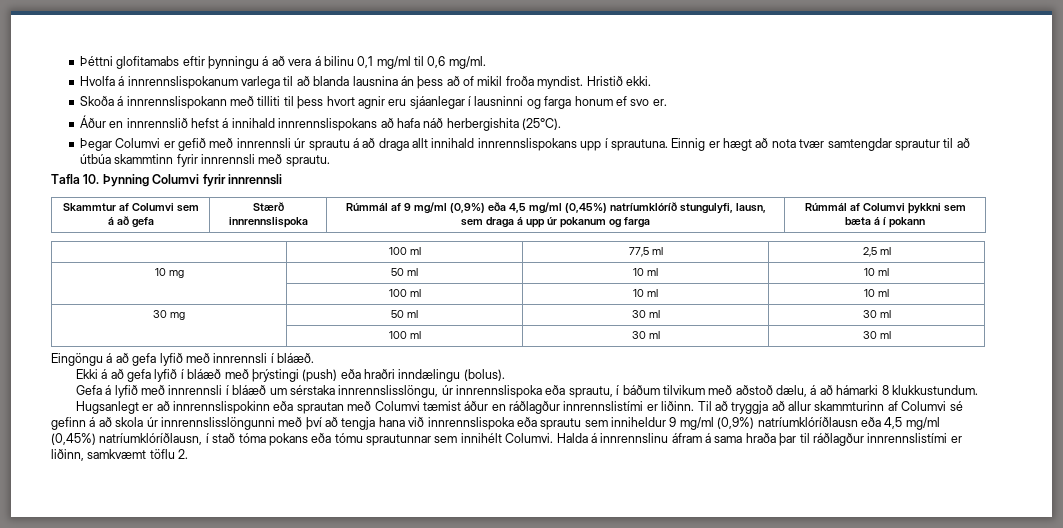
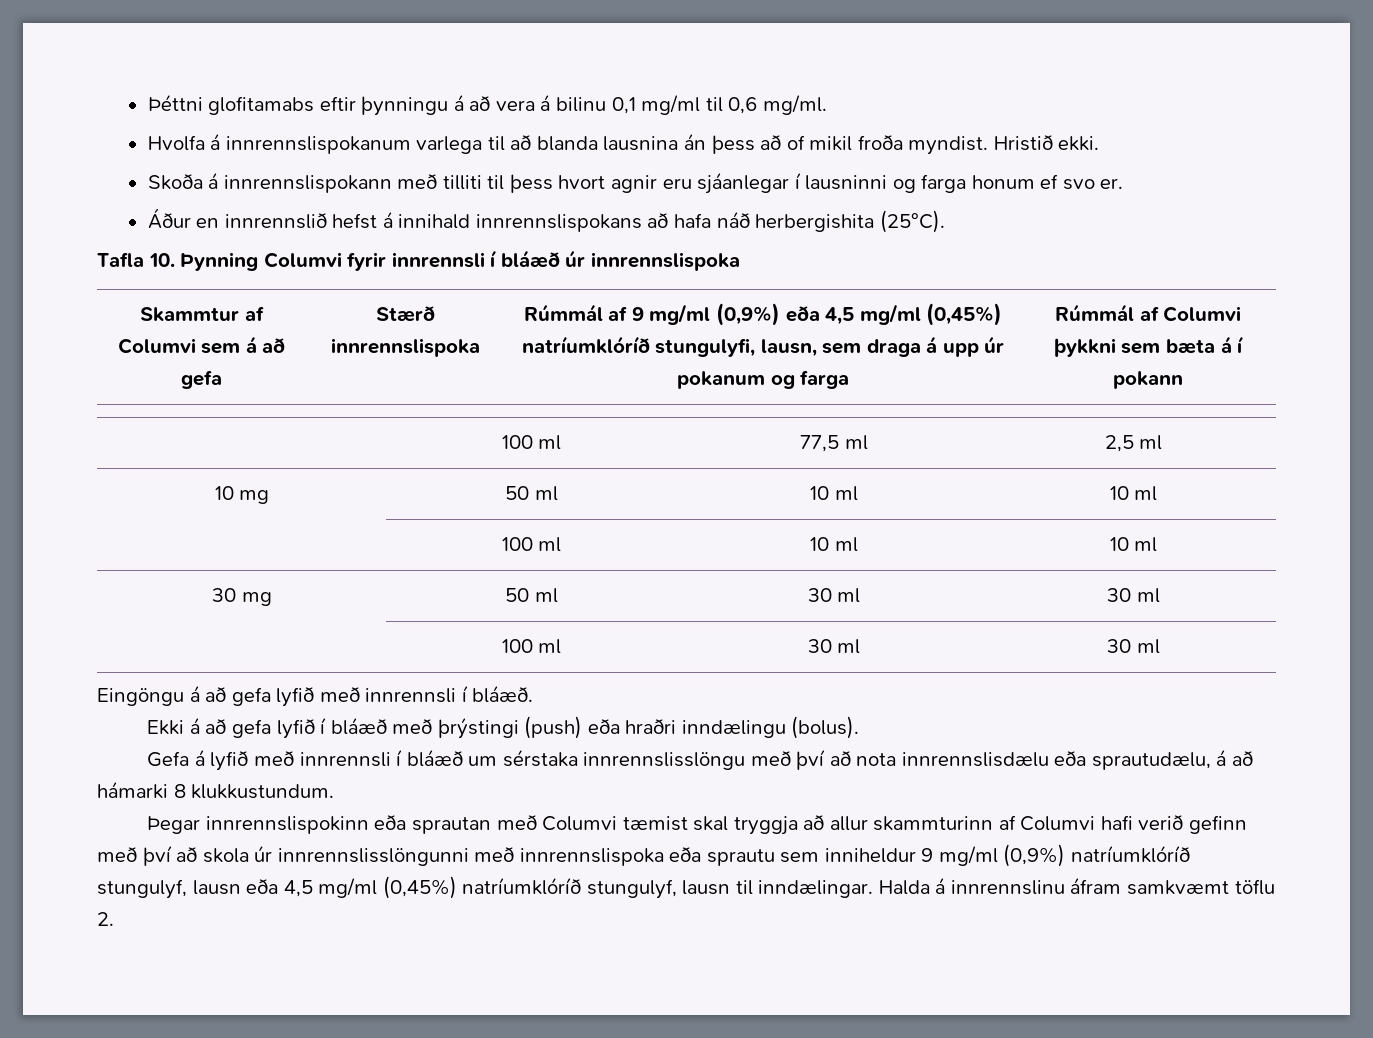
- Þegar Columvi er gefið með innrennsli úr sprautu á að draga allt innihald innrennslispokans upp í sprautuna. Einnig er hægt að nota tvær samtengdar sprautur til að útbúa skammtinn fyrir innrennsli með sprautu.
- Tafla 10. Þynning Columvi fyrir innrennsli
+ Tafla 10. Þynning Columvi fyrir innrennsli í bláæð úr innrennslispoka
- Gefa á lyfið með innrennsli í bláæð um sérstaka innrennslisslöngu, úr innrennslispoka eða sprautu, í báðum tilvikum með aðstoð dælu, á að hámarki 8 klukkustundum.
+ Gefa á lyfið með innrennsli í bláæð um sérstaka innrennslisslöngu með því að nota innrennslisdælu eða sprautudælu, á að hámarki 8 klukkustundum.
- Hugsanlegt er að innrennslispokinn eða sprautan með Columvi tæmist áður en ráðlagður innrennslistími er liðinn. Til að tryggja að allur skammturinn af Columvi sé gefinn á að skola úr innrennslisslöngunni með því að tengja hana við innrennslispoka eða sprautu sem inniheldur 9 mg/ml (0,9%) natríumklóríðlausn eða 4,5 mg/ml (0,45%) natríumklóríðlausn, í stað tóma pokans eða tómu sprautunnar sem innihélt Columvi. Halda á innrennslinu áfram á sama hraða þar til ráðlagður innrennslistími er liðinn, samkvæmt töflu 2.
+ Þegar innrennslispokinn eða sprautan með Columvi tæmist skal tryggja að allur skammturinn af Columvi hafi verið gefinn með því að skola úr innrennslisslöngunni með innrennslispoka eða sprautu sem inniheldur 9 mg/ml (0,9%) natríumklóríð stungulyf, lausn eða 4,5 mg/ml (0,45%) natríumklóríð stungulyf, lausn til inndælingar. Halda á innrennslinu áfram samkvæmt töflu 2.

